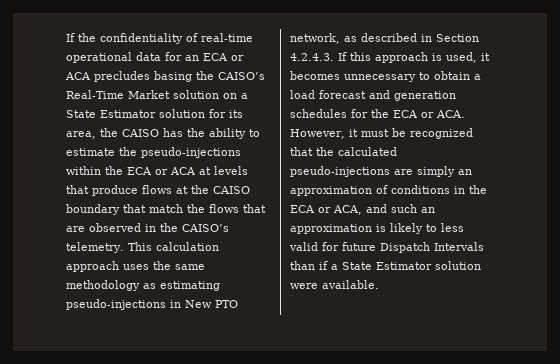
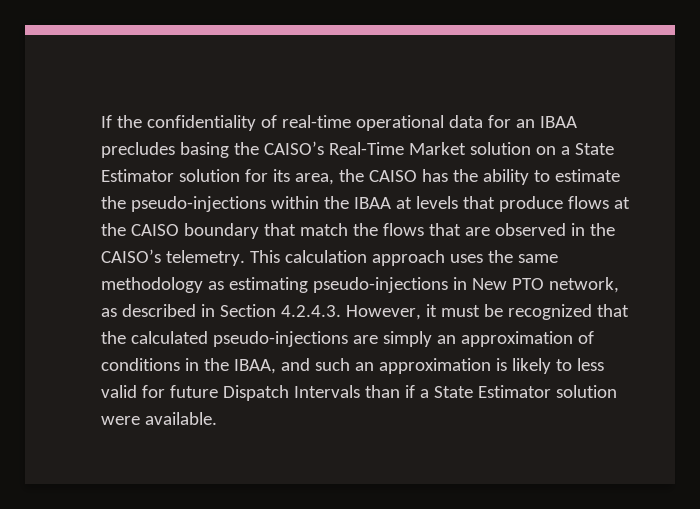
- If the confidentiality of real-time operational data for an ECA or ACA precludes basing the CAISO’s Real-Time Market solution on a State Estimator solution for its area, the CAISO has the ability to estimate the pseudo-injections within the ECA or ACA at levels that produce flows at the CAISO boundary that match the flows that are observed in the CAISO’s telemetry.
+ If the confidentiality of real-time operational data for an IBAA precludes basing the CAISO’s Real-Time Market solution on a State Estimator solution for its area, the CAISO has the ability to estimate the pseudo-injections within the IBAA at levels that produce flows at the CAISO boundary that match the flows that are observed in the CAISO’s telemetry.
- This calculation approach uses the same methodology as estimating pseudo-injections in New PTO network, as described in Section 4.2.4.3. If this approach is used, it becomes unnecessary to obtain a load forecast and generation schedules for the ECA or ACA. However, it must be recognized that the calculated pseudo-injections are simply an approximation of conditions in the ECA or ACA, and such an approximation is likely to less valid for future Dispatch Intervals than if a State Estimator solution were available.
+ This calculation approach uses the same methodology as estimating pseudo-injections in New PTO network, as described in Section 4.2.4.3. However, it must be recognized that the calculated pseudo-injections are simply an approximation of conditions in the IBAA, and such an approximation is likely to less valid for future Dispatch Intervals than if a State Estimator solution were available.

